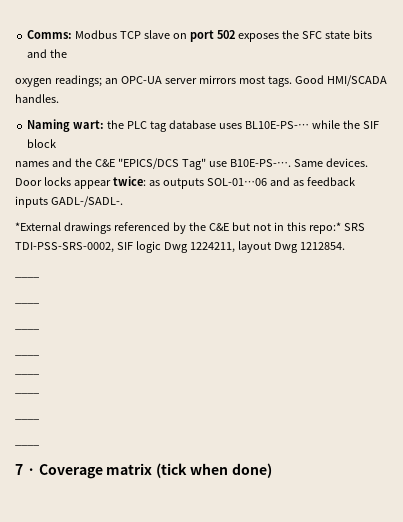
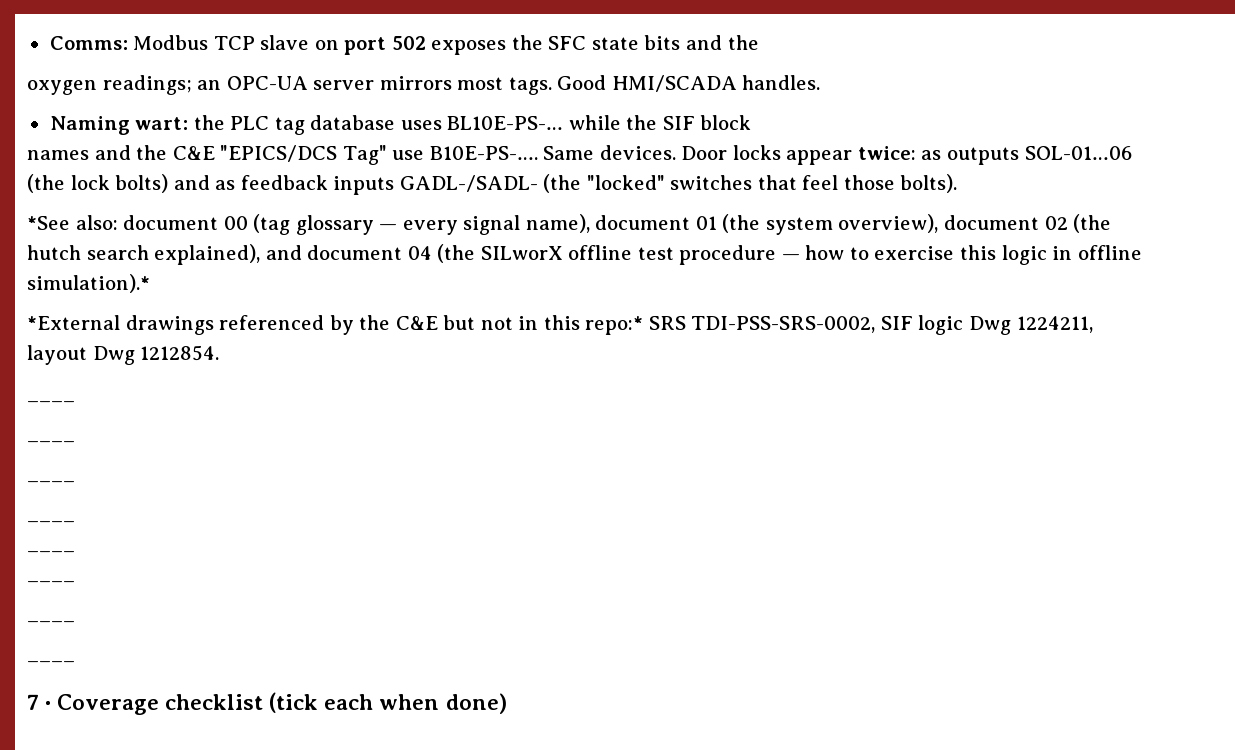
- Door locks appear twice: as outputs SOL-01…06 and as feedback inputs GADL-/SADL-.
+ Door locks appear twice: as outputs SOL-01…06 (the lock bolts) and as feedback inputs GADL-/SADL- (the "locked" switches that feel those bolts).
+ *See also: document 00 (tag glossary — every signal name), document 01 (the system overview), document 02 (the hutch search explained), and document 04 (the SILworX offline test procedure — how to exercise this logic in offline simulation).*
- 7 · Coverage matrix (tick when done)
+ 7 · Coverage checklist (tick each when done)

